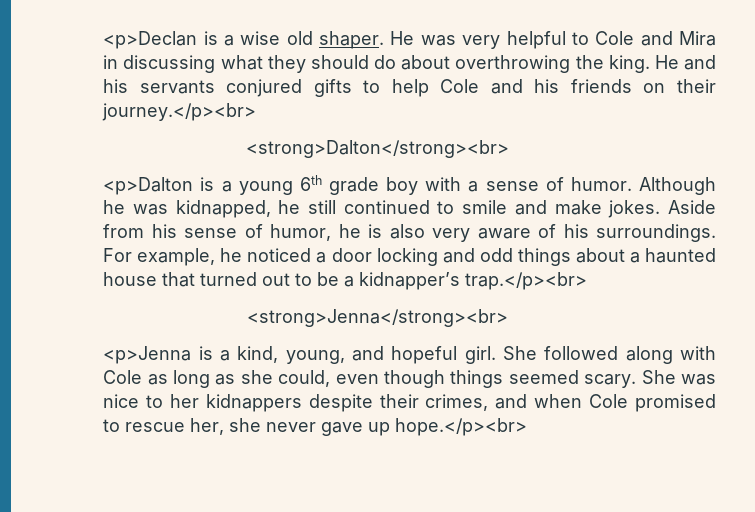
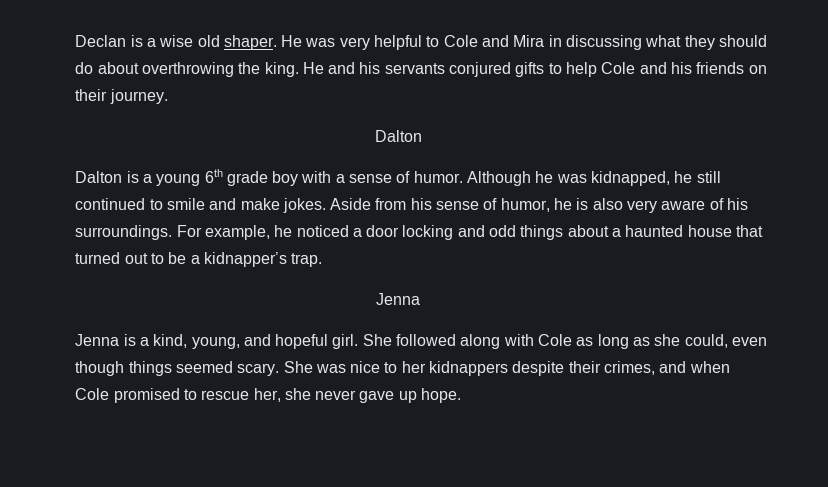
- <p>Declan is a wise old shaper.
+ Declan is a wise old shaper.
- He and his servants conjured gifts to help Cole and his friends on their journey.</p><br>
- <strong>Dalton</strong><br>
- <p>Dalton is a young 6th grade boy with a sense of humor.
+ He and his servants conjured gifts to help Cole and his friends on their journey.
+ Dalton
+ Dalton is a young 6th grade boy with a sense of humor.
- For example, he noticed a door locking and odd things about a haunted house that turned out to be a kidnapper’s trap.</p><br>
- <strong>Jenna</strong><br>
- <p>Jenna is a kind, young, and hopeful girl.
+ For example, he noticed a door locking and odd things about a haunted house that turned out to be a kidnapper’s trap.
+ Jenna
+ Jenna is a kind, young, and hopeful girl.
- She was nice to her kidnappers despite their crimes, and when Cole promised to rescue her, she never gave up hope.</p><br>
+ She was nice to her kidnappers despite their crimes, and when Cole promised to rescue her, she never gave up hope.

